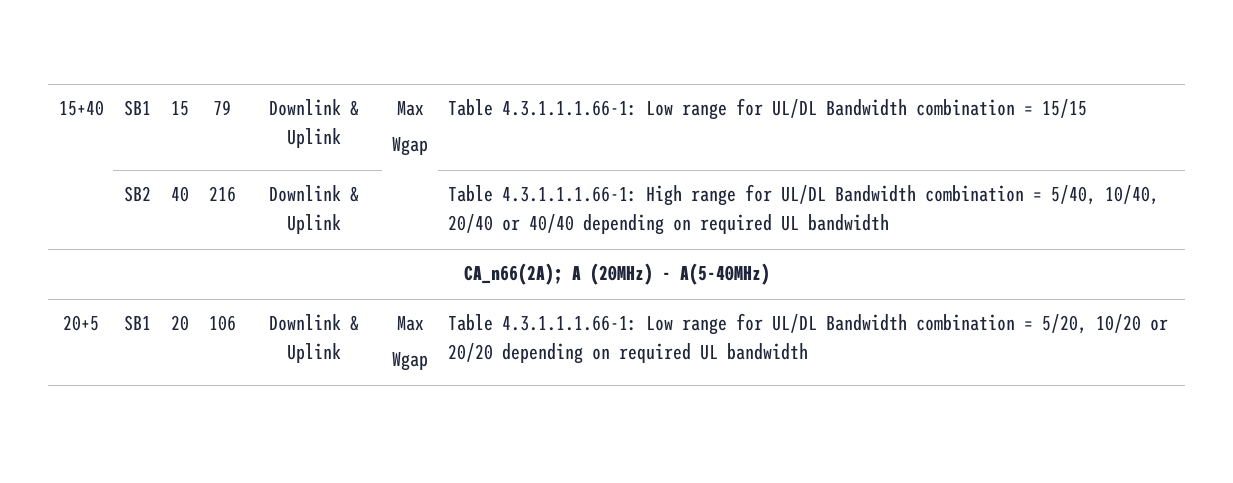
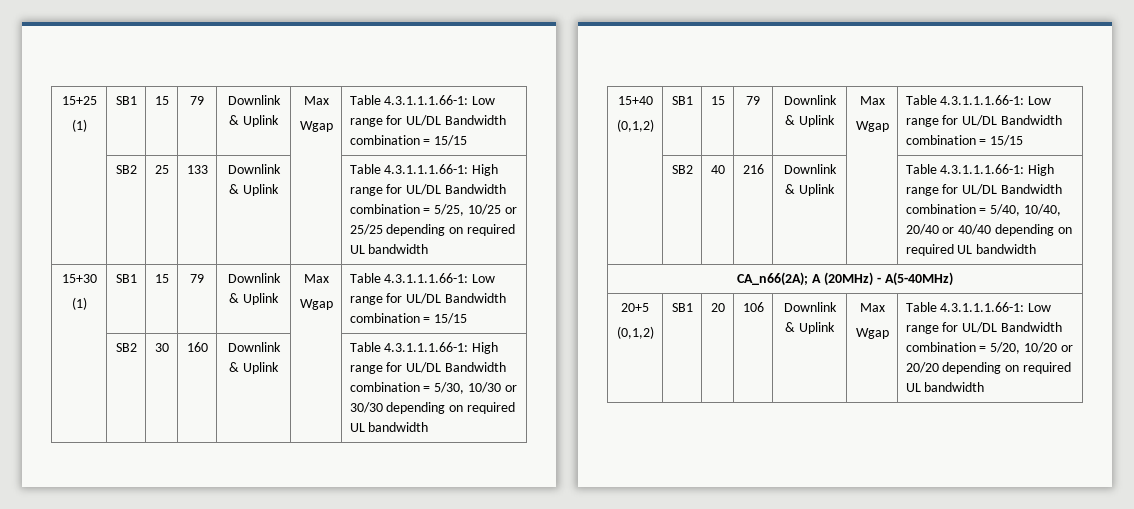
+ 15+25
+ (1) | SB1 | 15 | 79 | Downlink & Uplink | Max
+ Wgap | Table 4.3.1.1.1.66-1: Low range for UL/DL Bandwidth combination = 15/15
+ | SB2 | 25 | 133 | Downlink & Uplink | | Table 4.3.1.1.1.66-1: High range for UL/DL Bandwidth combination = 5/25, 10/25 or 25/25 depending on required UL bandwidth
+ 15+30
+ (1) | SB1 | 15 | 79 | Downlink & Uplink | Max
+ Wgap | Table 4.3.1.1.1.66-1: Low range for UL/DL Bandwidth combination = 15/15
+ | SB2 | 30 | 160 | Downlink & Uplink | | Table 4.3.1.1.1.66-1: High range for UL/DL Bandwidth combination = 5/30, 10/30 or 30/30 depending on required UL bandwidth
- 15+40 | SB1 | 15 | 79 | Downlink & Uplink | Max
+ 15+40
+ (0,1,2) | SB1 | 15 | 79 | Downlink & Uplink | Max
- 20+5 | SB1 | 20 | 106 | Downlink & Uplink | Max
+ 20+5
+ (0,1,2) | SB1 | 20 | 106 | Downlink & Uplink | Max

